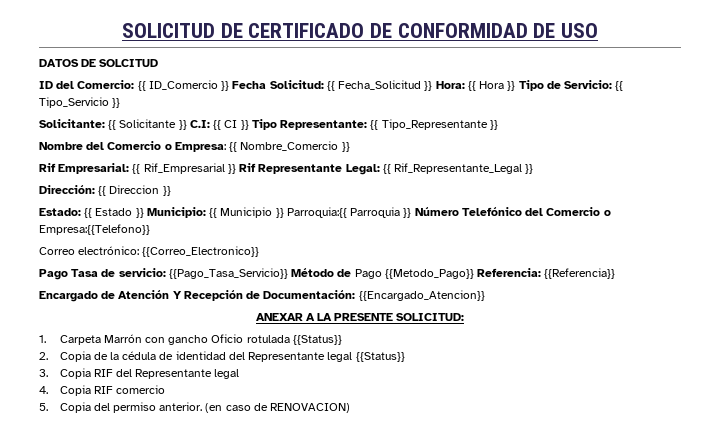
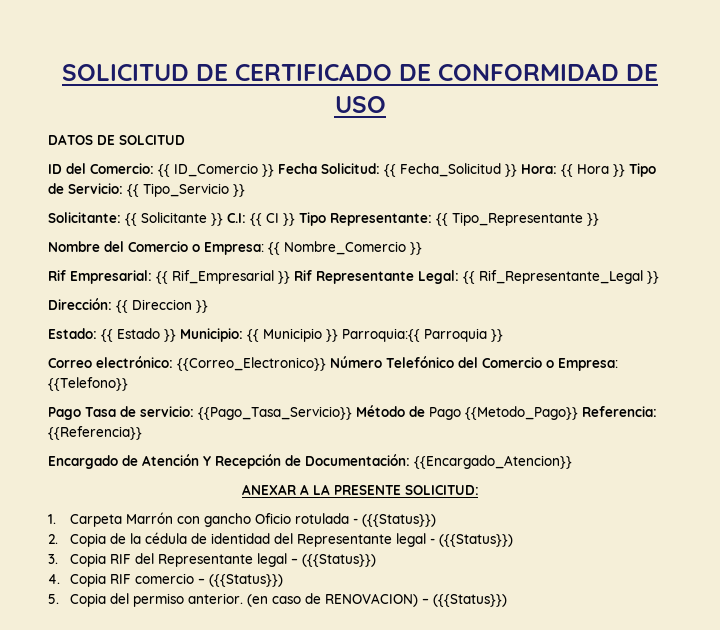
- Estado: {{ Estado }} Municipio: {{ Municipio }} Parroquia:{{ Parroquia }} Número Telefónico del Comercio o Empresa:{{Telefono}}
- Correo electrónico: {{Correo_Electronico}}
+ Estado: {{ Estado }} Municipio: {{ Municipio }} Parroquia:{{ Parroquia }}
+ Correo electrónico: {{Correo_Electronico}} Número Telefónico del Comercio o Empresa: {{Telefono}}
- 1. Carpeta Marrón con gancho Oficio rotulada {{Status}}
+ 1. Carpeta Marrón con gancho Oficio rotulada - ({{Status}})
- 2. Copia de la cédula de identidad del Representante legal {{Status}}
+ 2. Copia de la cédula de identidad del Representante legal - ({{Status}})
- 3. Copia RIF del Representante legal
+ 3. Copia RIF del Representante legal – ({{Status}})
- 4. Copia RIF comercio
+ 4. Copia RIF comercio – ({{Status}})
- (en caso de RENOVACION)
+ (en caso de RENOVACION) – ({{Status}})

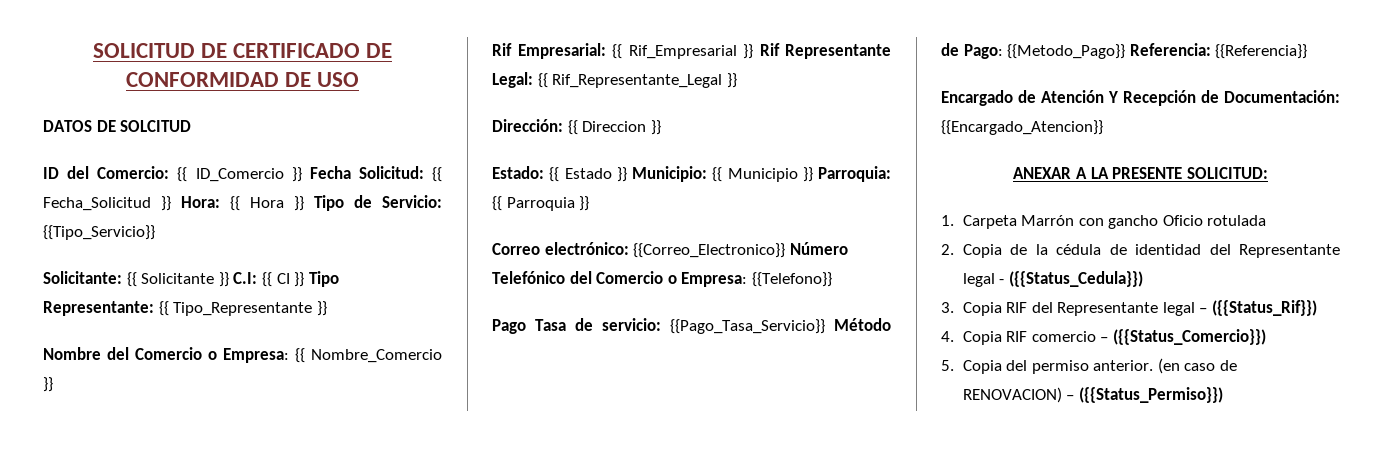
- ID del Comercio: {{ ID_Comercio }} Fecha Solicitud: {{ Fecha_Solicitud }} Hora: {{ Hora }} Tipo de Servicio: {{ Tipo_Servicio }}
+ ID del Comercio: {{ ID_Comercio }} Fecha Solicitud: {{ Fecha_Solicitud }} Hora: {{ Hora }} Tipo de Servicio: {{Tipo_Servicio}}
- Estado: {{ Estado }} Municipio: {{ Municipio }} Parroquia:{{ Parroquia }}
+ Estado: {{ Estado }} Municipio: {{ Municipio }} Parroquia: {{ Parroquia }}
- Pago Tasa de servicio: {{Pago_Tasa_Servicio}} Método de Pago {{Metodo_Pago}} Referencia: {{Referencia}}
+ Pago Tasa de servicio: {{Pago_Tasa_Servicio}} Método de Pago: {{Metodo_Pago}} Referencia: {{Referencia}}
- 1. Carpeta Marrón con gancho Oficio rotulada - ({{Status}})
+ 1. Carpeta Marrón con gancho Oficio rotulada
- 2. Copia de la cédula de identidad del Representante legal - ({{Status}})
+ 2. Copia de la cédula de identidad del Representante legal - ({{Status_Cedula}})
- 3. Copia RIF del Representante legal – ({{Status}})
+ 3. Copia RIF del Representante legal – ({{Status_Rif}})
- 4. Copia RIF comercio – ({{Status}})
+ 4. Copia RIF comercio – ({{Status_Comercio}})
- (en caso de RENOVACION) – ({{Status}})
+ (en caso de RENOVACION) – ({{Status_Permiso}})

